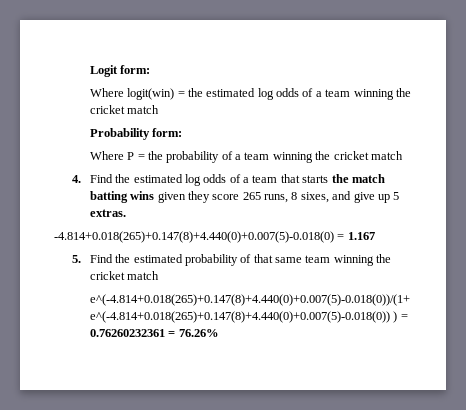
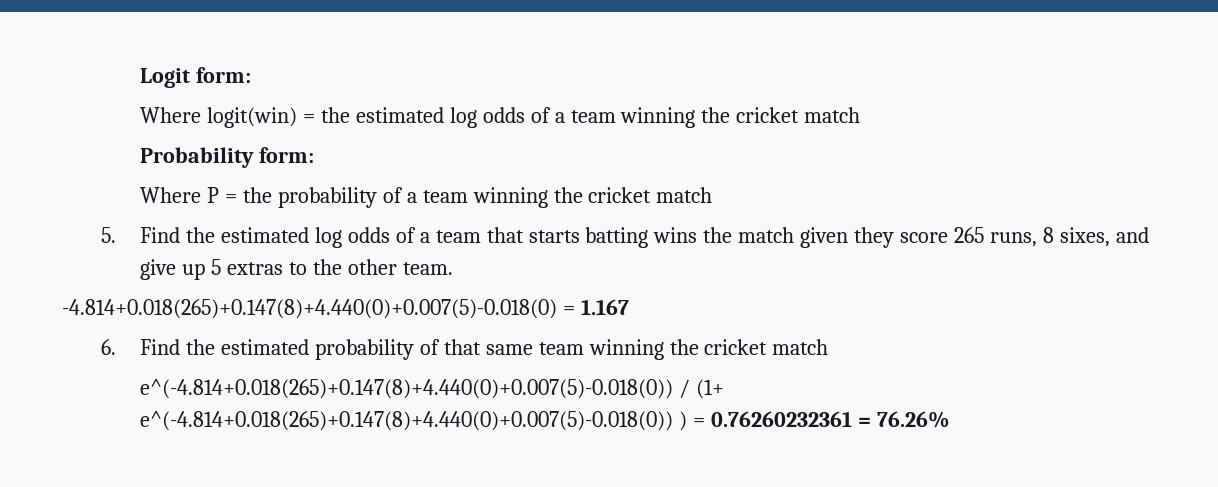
- 4. Find the estimated log odds of a team that starts the match batting wins given they score 265 runs, 8 sixes, and give up 5 extras.
+ 5. Find the estimated log odds of a team that starts batting wins the match given they score 265 runs, 8 sixes, and give up 5 extras to the other team.
- 5. Find the estimated probability of that same team winning the cricket match
+ 6. Find the estimated probability of that same team winning the cricket match
- e^(-4.814+0.018(265)+0.147(8)+4.440(0)+0.007(5)-0.018(0))/(1+ e^(-4.814+0.018(265)+0.147(8)+4.440(0)+0.007(5)-0.018(0)) ) = 0.76260232361 = 76.26%
+ e^(-4.814+0.018(265)+0.147(8)+4.440(0)+0.007(5)-0.018(0)) / (1+ e^(-4.814+0.018(265)+0.147(8)+4.440(0)+0.007(5)-0.018(0)) ) = 0.76260232361 = 76.26%

